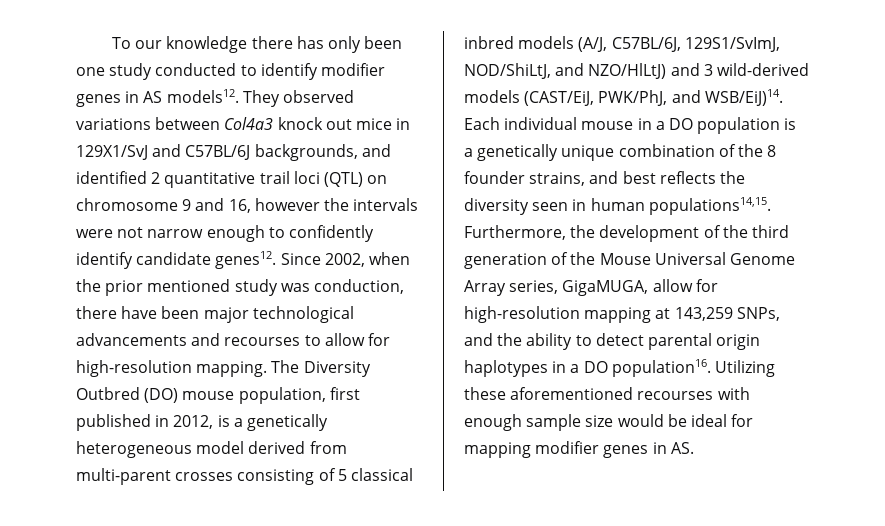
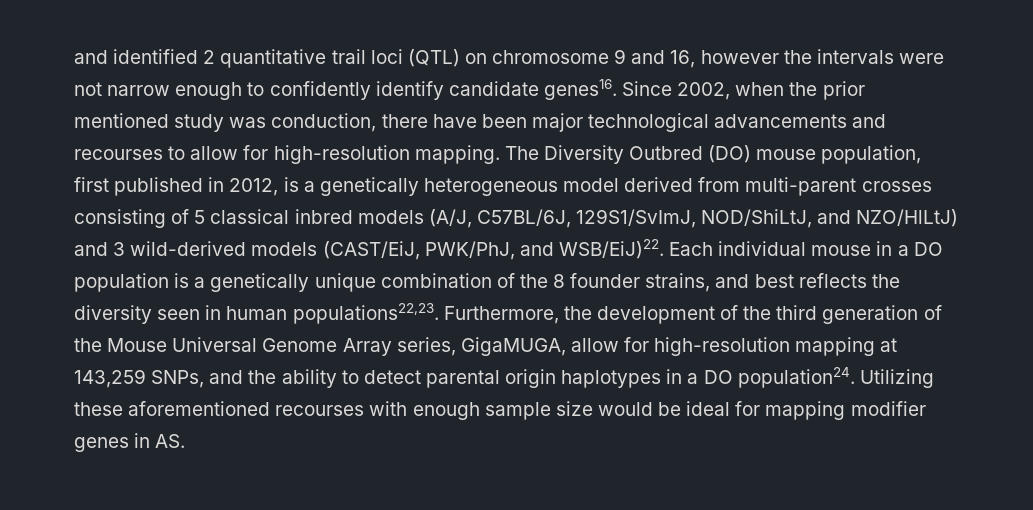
- To our knowledge there has only been one study conducted to identify modifier genes in AS models12. They observed variations between Col4a3 knock out mice in 129X1/SvJ and C57BL/6J backgrounds, and identified 2 quantitative trail loci (QTL) on chromosome 9 and 16, however the intervals were not narrow enough to confidently identify candidate genes12.
+ and identified 2 quantitative trail loci (QTL) on chromosome 9 and 16, however the intervals were not narrow enough to confidently identify candidate genes16.
- The Diversity Outbred (DO) mouse population, first published in 2012, is a genetically heterogeneous model derived from multi-parent crosses consisting of 5 classical inbred models (A/J, C57BL/6J, 129S1/SvImJ, NOD/ShiLtJ, and NZO/HlLtJ) and 3 wild-derived models (CAST/EiJ, PWK/PhJ, and WSB/EiJ)14.
+ The Diversity Outbred (DO) mouse population, first published in 2012, is a genetically heterogeneous model derived from multi-parent crosses consisting of 5 classical inbred models (A/J, C57BL/6J, 129S1/SvImJ, NOD/ShiLtJ, and NZO/HlLtJ) and 3 wild-derived models (CAST/EiJ, PWK/PhJ, and WSB/EiJ)22.
- Each individual mouse in a DO population is a genetically unique combination of the 8 founder strains, and best reflects the diversity seen in human populations14,15.
+ Each individual mouse in a DO population is a genetically unique combination of the 8 founder strains, and best reflects the diversity seen in human populations22,23.
- Furthermore, the development of the third generation of the Mouse Universal Genome Array series, GigaMUGA, allow for high-resolution mapping at 143,259 SNPs, and the ability to detect parental origin haplotypes in a DO population16.
+ Furthermore, the development of the third generation of the Mouse Universal Genome Array series, GigaMUGA, allow for high-resolution mapping at 143,259 SNPs, and the ability to detect parental origin haplotypes in a DO population24.

